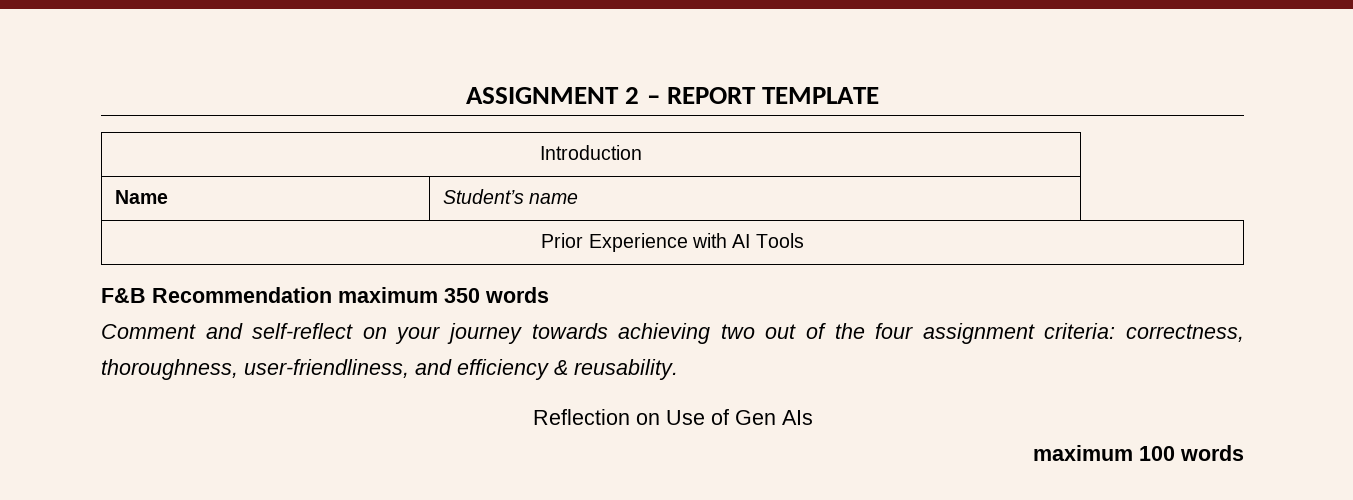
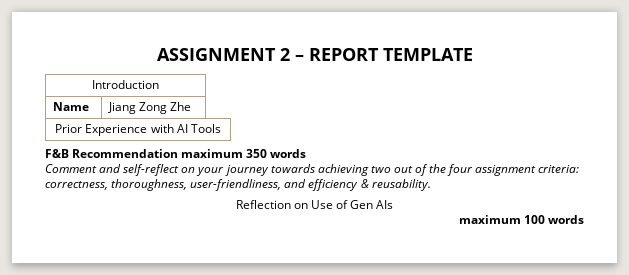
- Name | Student’s name
+ Name | Jiang Zong Zhe

